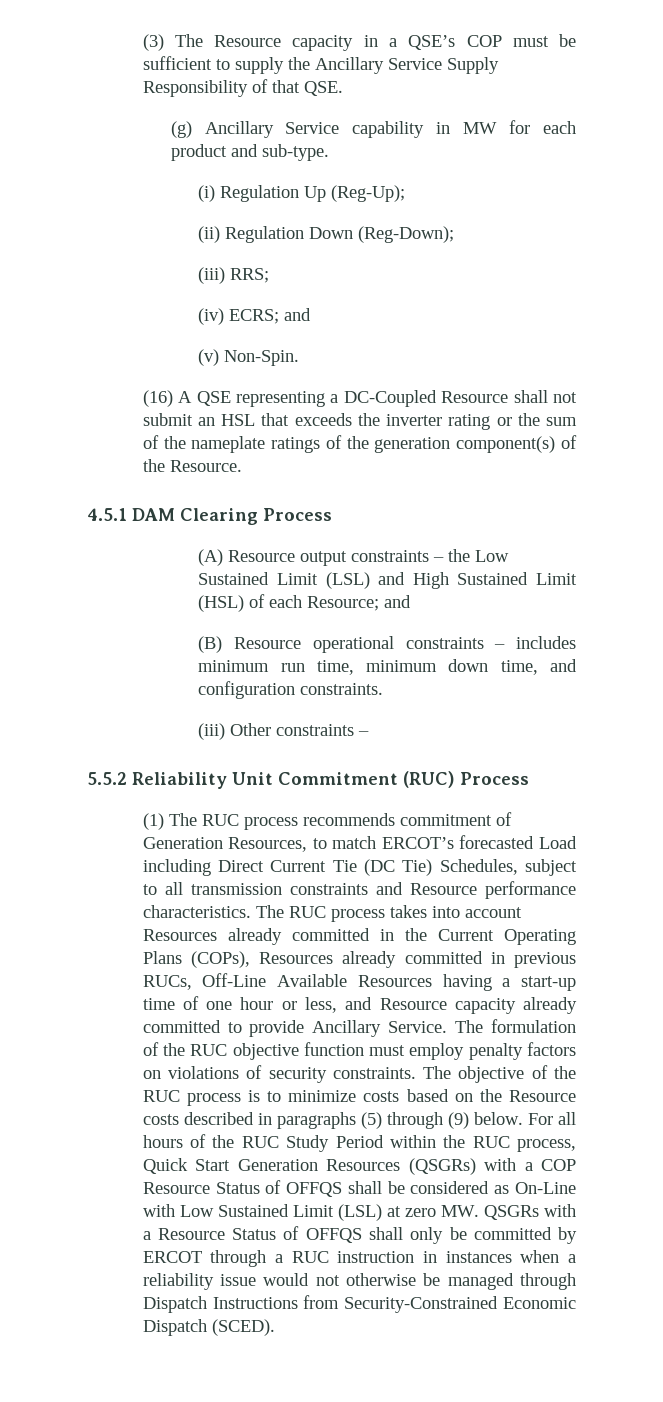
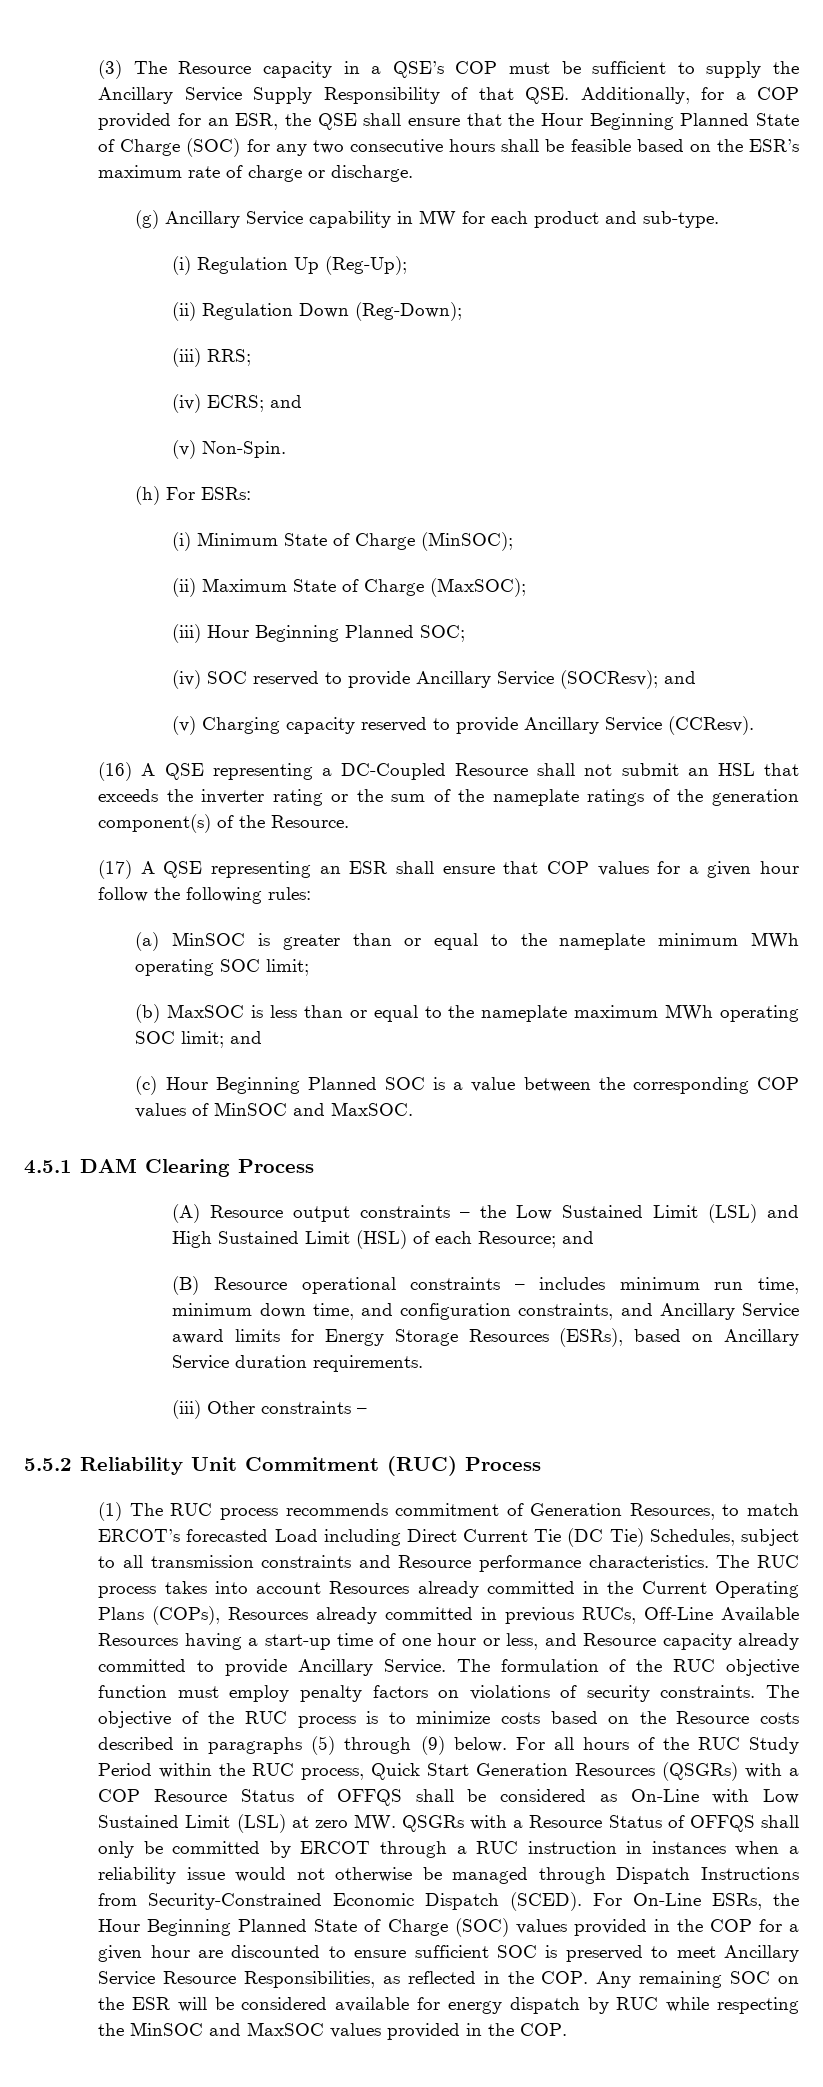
- (3) The Resource capacity in a QSE’s COP must be sufficient to supply the Ancillary Service Supply Responsibility of that QSE.
+ (3) The Resource capacity in a QSE’s COP must be sufficient to supply the Ancillary Service Supply Responsibility of that QSE. Additionally, for a COP provided for an ESR, the QSE shall ensure that the Hour Beginning Planned State of Charge (SOC) for any two consecutive hours shall be feasible based on the ESR’s maximum rate of charge or discharge.
+ (h) For ESRs:
+ (i) Minimum State of Charge (MinSOC);
+ (ii) Maximum State of Charge (MaxSOC);
+ (iii) Hour Beginning Planned SOC;
+ (iv) SOC reserved to provide Ancillary Service (SOCResv); and
+ (v) Charging capacity reserved to provide Ancillary Service (CCResv).
+ (17) A QSE representing an ESR shall ensure that COP values for a given hour follow the following rules:
+ (a) MinSOC is greater than or equal to the nameplate minimum MWh operating SOC limit;
+ (b) MaxSOC is less than or equal to the nameplate maximum MWh operating SOC limit; and
+ (c) Hour Beginning Planned SOC is a value between the corresponding COP values of MinSOC and MaxSOC.
- (B) Resource operational constraints – includes minimum run time, minimum down time, and configuration constraints.
+ (B) Resource operational constraints – includes minimum run time, minimum down time, and configuration constraints, and Ancillary Service award limits for Energy Storage Resources (ESRs), based on Ancillary Service duration requirements.
+ For On-Line ESRs, the Hour Beginning Planned State of Charge (SOC) values provided in the COP for a given hour are discounted to ensure sufficient SOC is preserved to meet Ancillary Service Resource Responsibilities, as reflected in the COP. Any remaining SOC on the ESR will be considered available for energy dispatch by RUC while respecting the MinSOC and MaxSOC values provided in the COP.

